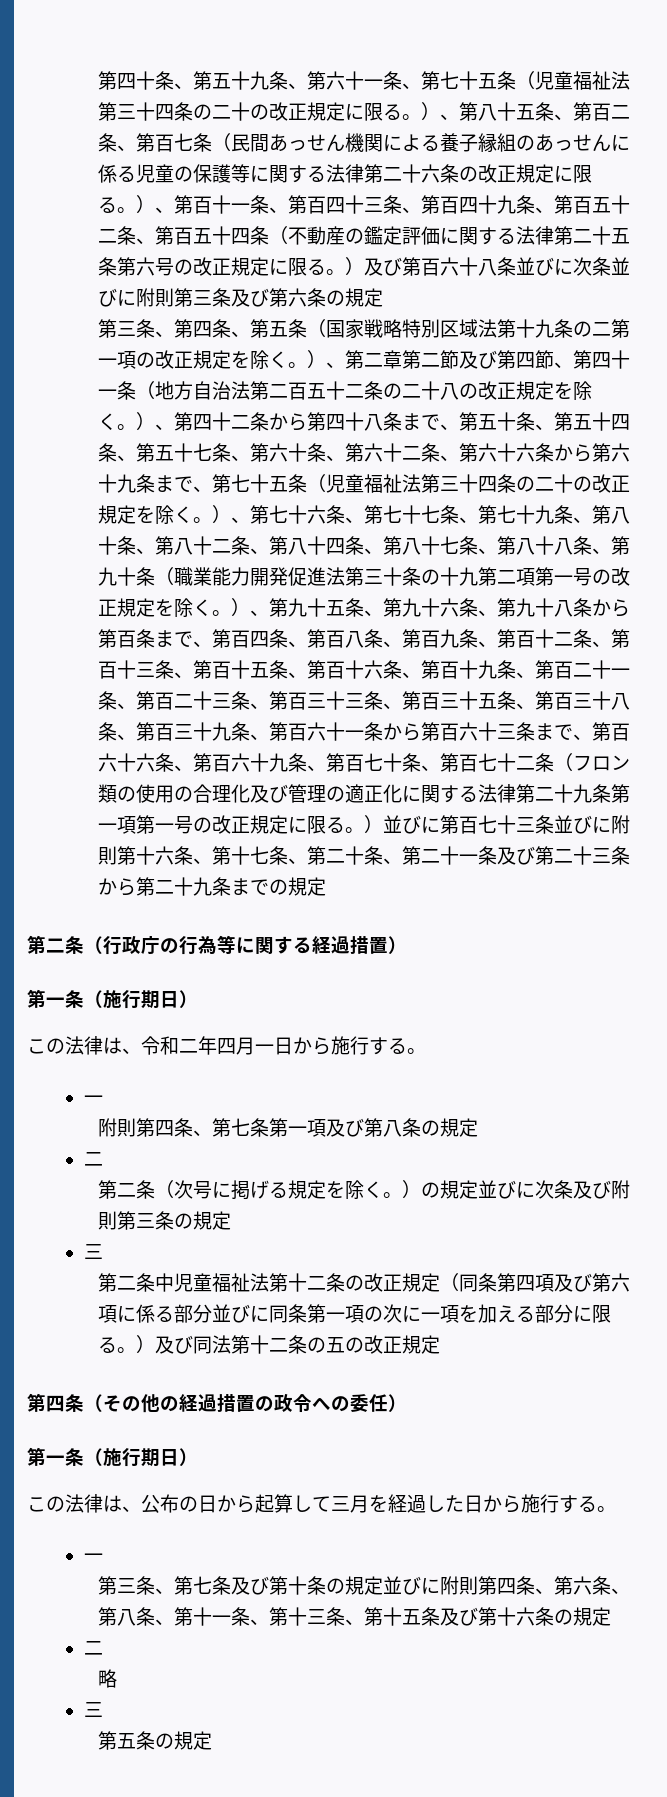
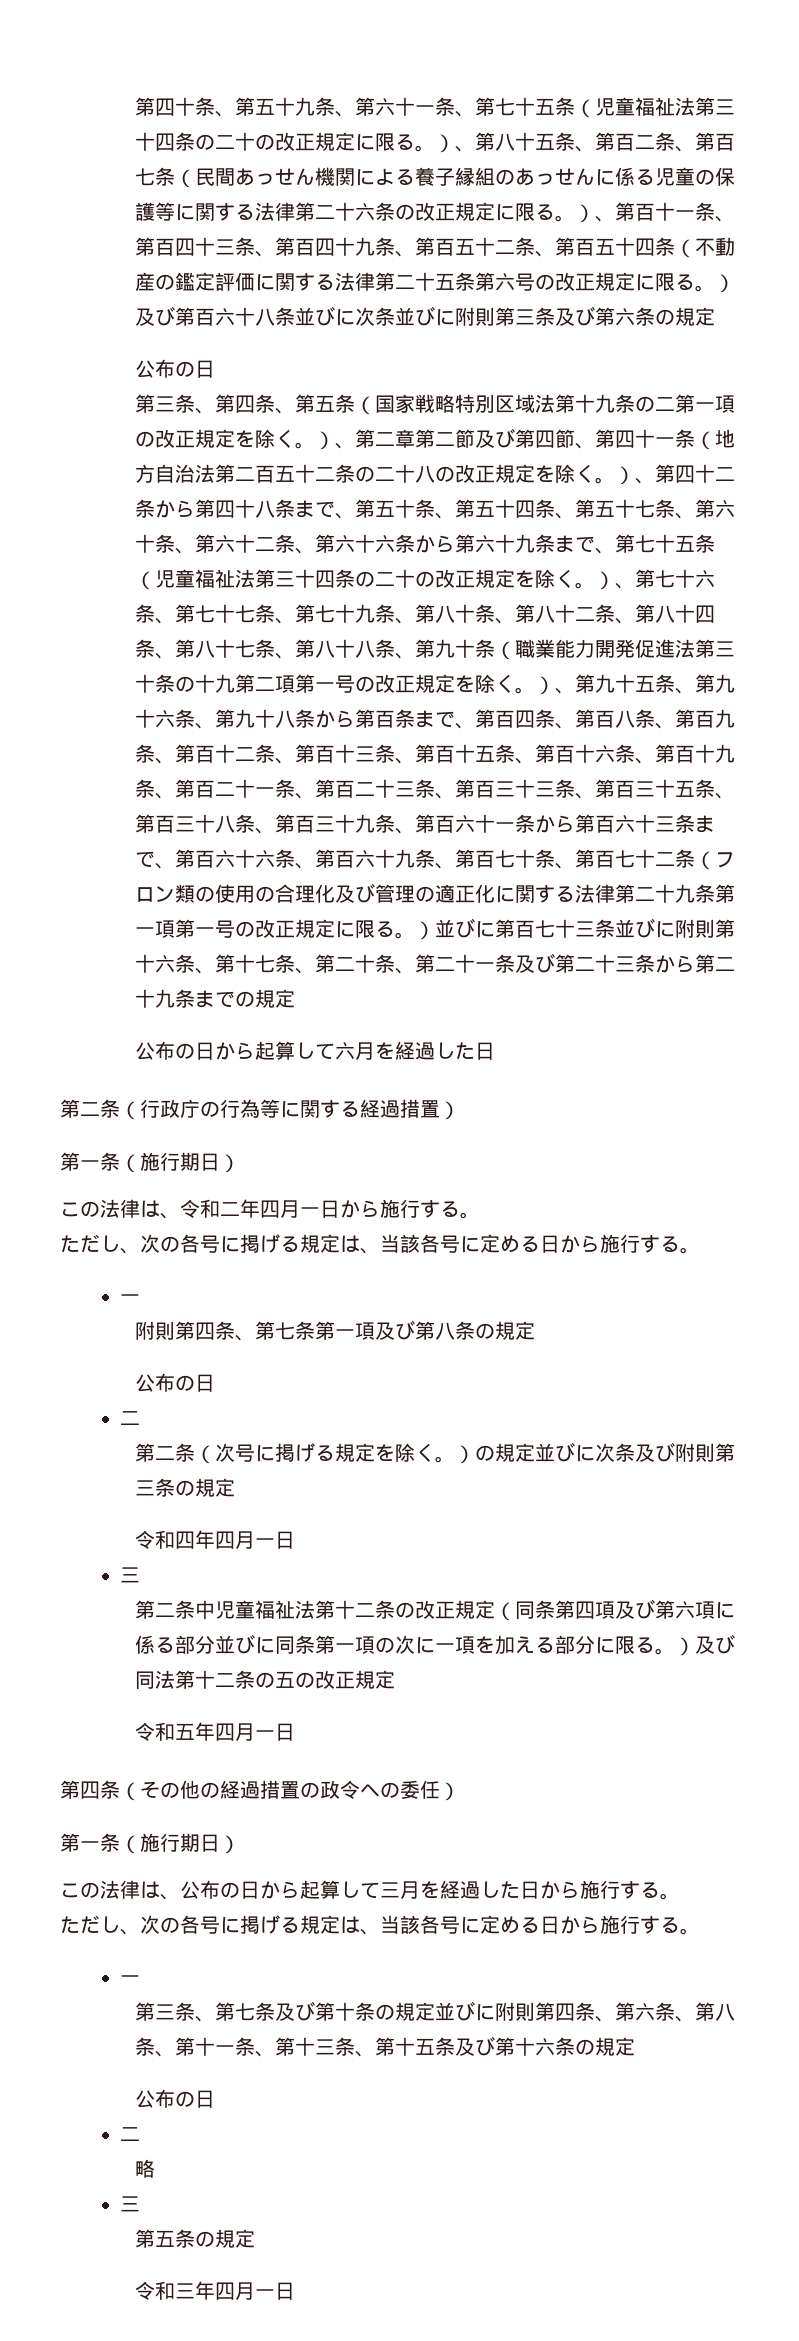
  第四十条、第五十九条、第六十一条、第七十五条（児童福祉法第三十四条の二十の改正規定に限る。）、第八十五条、第百二条、第百七条（民間あっせん機関による養子縁組のあっせんに係る児童の保護等に関する法律第二十六条の改正規定に限る。）、第百十一条、第百四十三条、第百四十九条、第百五十二条、第百五十四条（不動産の鑑定評価に関する法律第二十五条第六号の改正規定に限る。）及び第百六十八条並びに次条並びに附則第三条及び第六条の規定
+ 公布の日
+ 公布の日から起算して六月を経過した日
  この法律は、令和二年四月一日から施行する。
+ ただし、次の各号に掲げる規定は、当該各号に定める日から施行する。
  附則第四条、第七条第一項及び第八条の規定
+ 公布の日
+ 令和四年四月一日
+ 令和五年四月一日
  この法律は、公布の日から起算して三月を経過した日から施行する。
+ ただし、次の各号に掲げる規定は、当該各号に定める日から施行する。
  第三条、第七条及び第十条の規定並びに附則第四条、第六条、第八条、第十一条、第十三条、第十五条及び第十六条の規定
+ 公布の日
+ 令和三年四月一日

